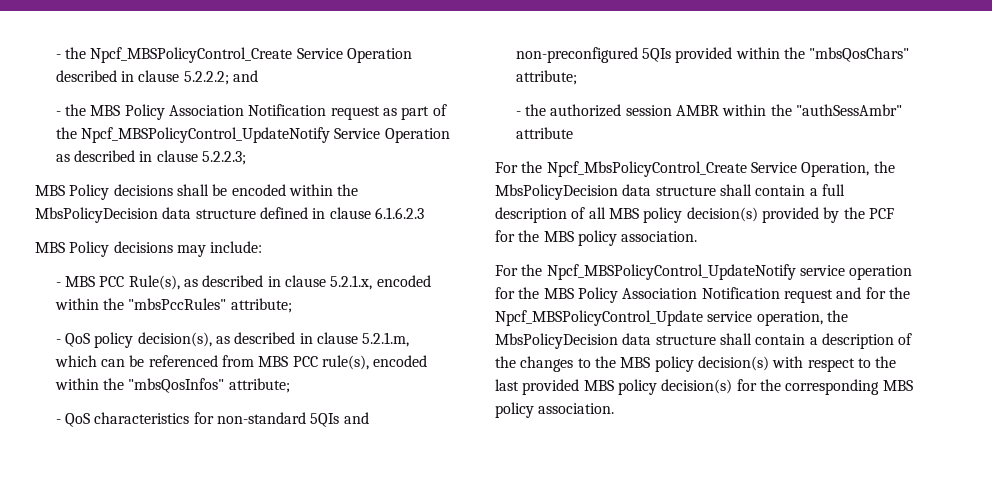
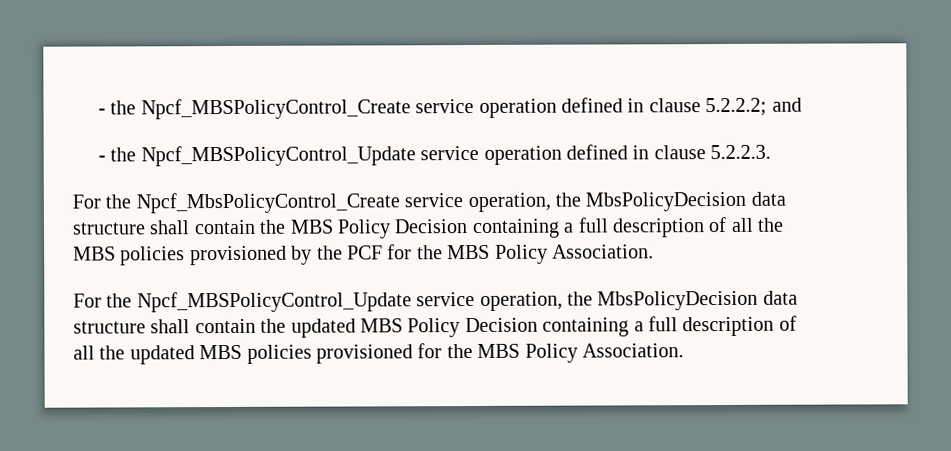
- - the Npcf_MBSPolicyControl_Create Service Operation described in clause 5.2.2.2; and
+ - the Npcf_MBSPolicyControl_Create service operation defined in clause 5.2.2.2; and
- - the MBS Policy Association Notification request as part of the Npcf_MBSPolicyControl_UpdateNotify Service Operation as described in clause 5.2.2.3;
- MBS Policy decisions shall be encoded within the MbsPolicyDecision data structure defined in clause 6.1.6.2.3
- MBS Policy decisions may include:
- - MBS PCC Rule(s), as described in clause 5.2.1.x, encoded within the "mbsPccRules" attribute;
- - QoS policy decision(s), as described in clause 5.2.1.m, which can be referenced from MBS PCC rule(s), encoded within the "mbsQosInfos" attribute;
- - QoS characteristics for non-standard 5QIs and non-preconfigured 5QIs provided within the "mbsQosChars" attribute;
- - the authorized session AMBR within the "authSessAmbr" attribute
+ - the Npcf_MBSPolicyControl_Update service operation defined in clause 5.2.2.3.
- For the Npcf_MbsPolicyControl_Create Service Operation, the MbsPolicyDecision data structure shall contain a full description of all MBS policy decision(s) provided by the PCF for the MBS policy association.
- For the Npcf_MBSPolicyControl_UpdateNotify service operation for the MBS Policy Association Notification request and for the Npcf_MBSPolicyControl_Update service operation, the MbsPolicyDecision data structure shall contain a description of the changes to the MBS policy decision(s) with respect to the last provided MBS policy decision(s) for the corresponding MBS policy association.
+ For the Npcf_MbsPolicyControl_Create service operation, the MbsPolicyDecision data structure shall contain the MBS Policy Decision containing a full description of all the MBS policies provisioned by the PCF for the MBS Policy Association.
+ For the Npcf_MBSPolicyControl_Update service operation, the MbsPolicyDecision data structure shall contain the updated MBS Policy Decision containing a full description of all the updated MBS policies provisioned for the MBS Policy Association.

